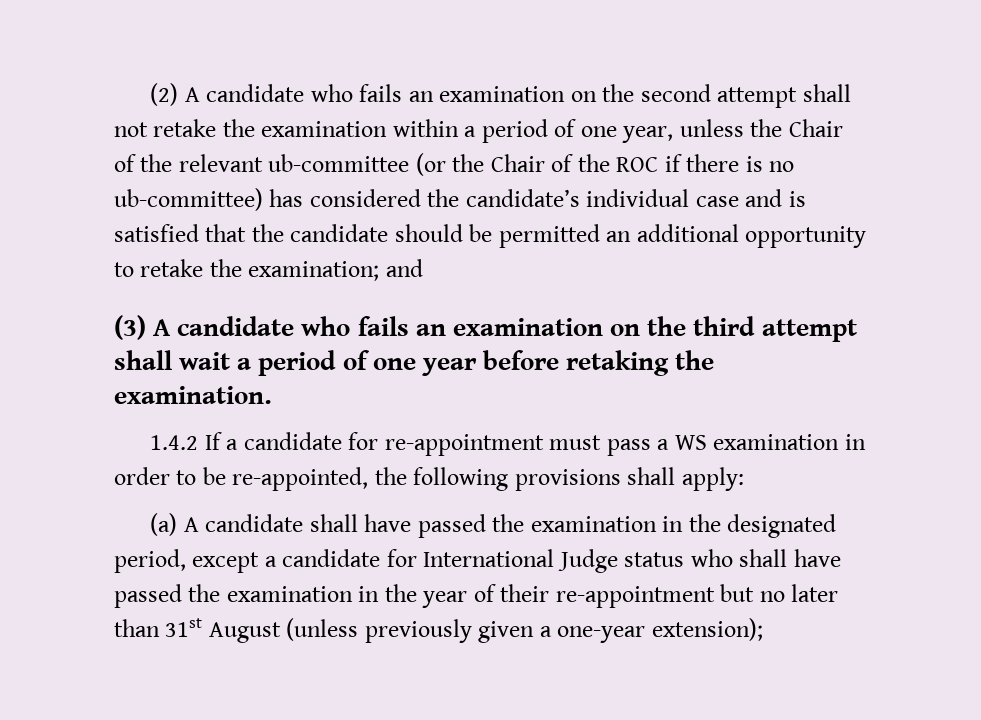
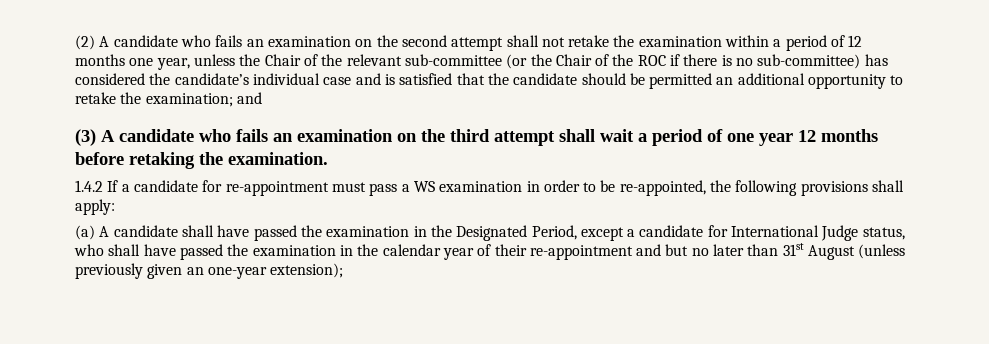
- (2) A candidate who fails an examination on the second attempt shall not retake the examination within a period of one year, unless the Chair of the relevant ub-committee (or the Chair of the ROC if there is no ub-committee) has considered the candidate’s individual case and is satisfied that the candidate should be permitted an additional opportunity to retake the examination;
+ (2) A candidate who fails an examination on the second attempt shall not retake the examination within a period of 12 months one year, unless the Chair of the relevant sub-committee (or the Chair of the ROC if there is no sub-committee) has considered the candidate’s individual case and is satisfied that the candidate should be permitted an additional opportunity to retake the examination;
- (3) A candidate who fails an examination on the third attempt shall wait a period of one year before retaking the examination.
+ (3) A candidate who fails an examination on the third attempt shall wait a period of one year 12 months before retaking the examination.
- (a) A candidate shall have passed the examination in the designated period, except a candidate for International Judge status who shall have passed the examination in the year of their re-appointment but no later than 31st August (unless previously given a one-year extension);
+ (a) A candidate shall have passed the examination in the Designated Period, except a candidate for International Judge status, who shall have passed the examination in the calendar year of their re-appointment and but no later than 31st August (unless previously given an one-year extension);

